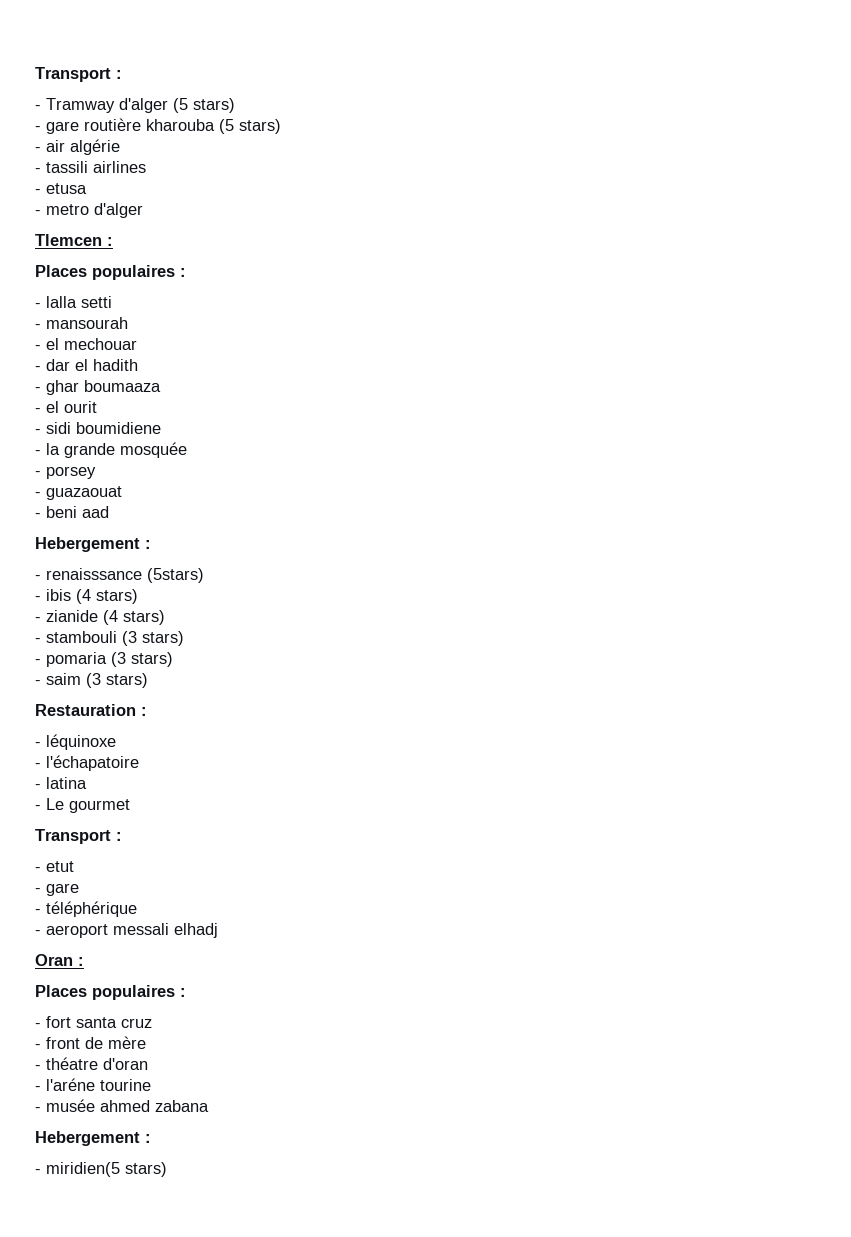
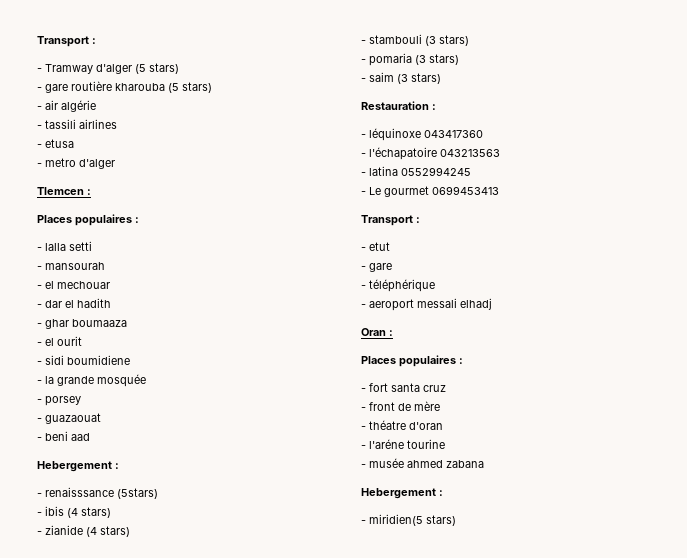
- - léquinoxe
+ - léquinoxe 043417360
- - l'échapatoire
+ - l'échapatoire 043213563
- - latina
+ - latina 0552994245
- - Le gourmet
+ - Le gourmet 0699453413

